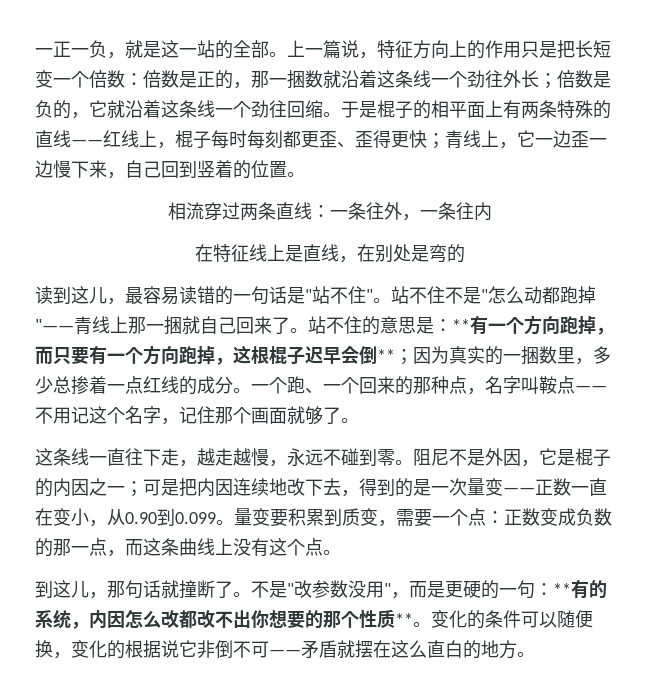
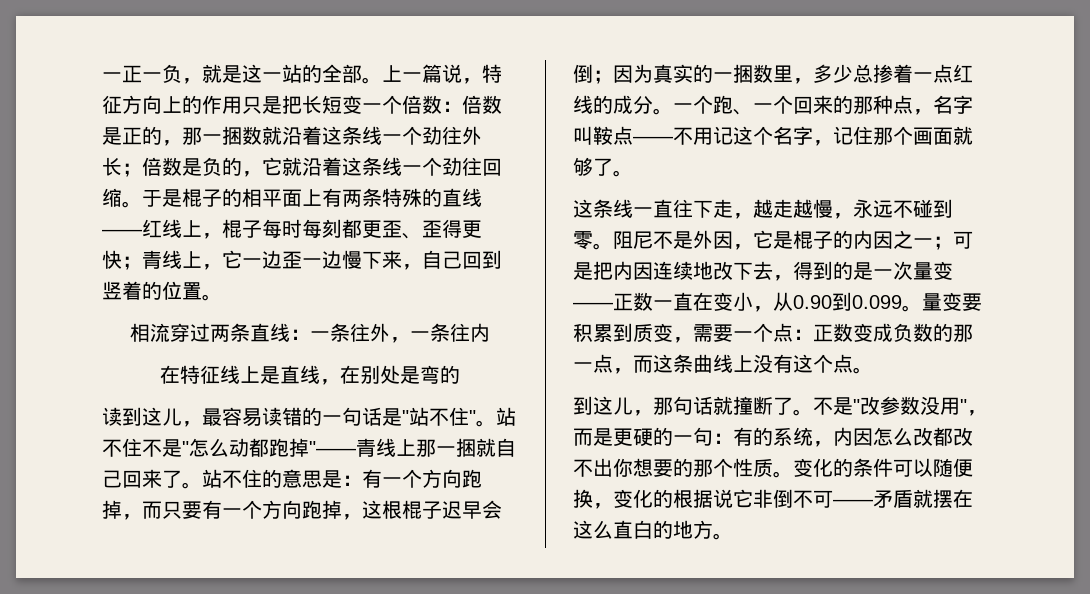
- 站不住的意思是：**有一个方向跑掉，而只要有一个方向跑掉，这根棍子迟早会倒**；因为真实的一捆数里，多少总掺着一点红线的成分。
+ 站不住的意思是：有一个方向跑掉，而只要有一个方向跑掉，这根棍子迟早会倒；因为真实的一捆数里，多少总掺着一点红线的成分。
- 不是"改参数没用"，而是更硬的一句：**有的系统，内因怎么改都改不出你想要的那个性质**。
+ 不是"改参数没用"，而是更硬的一句：有的系统，内因怎么改都改不出你想要的那个性质。

